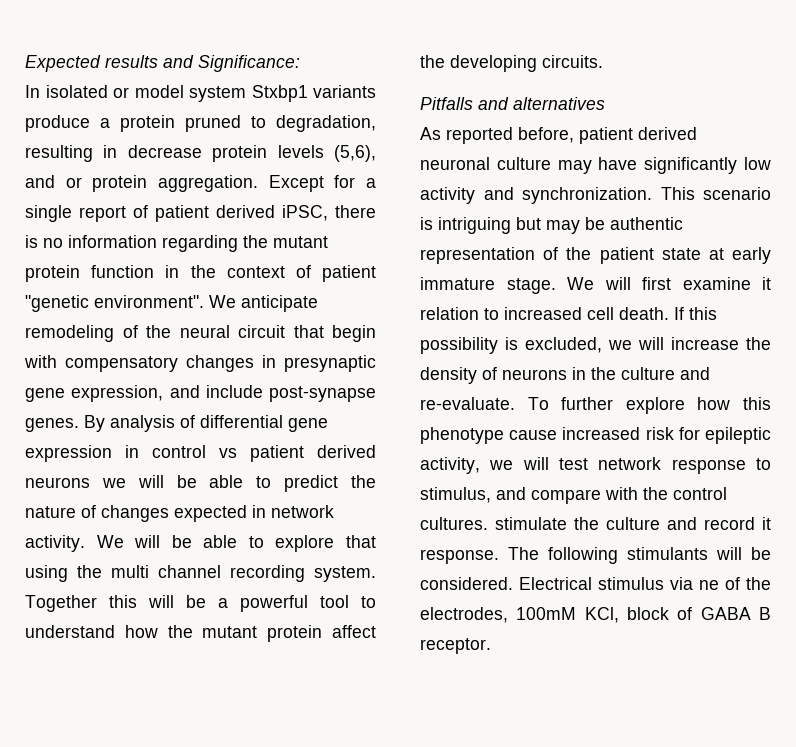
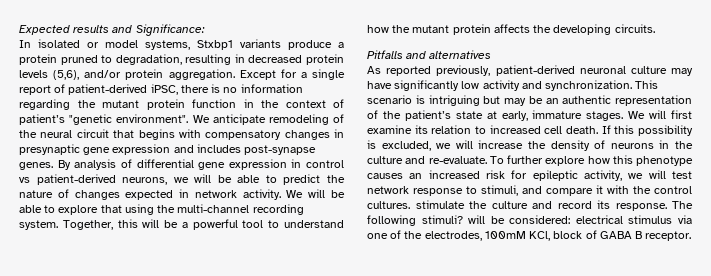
- In isolated or model system Stxbp1 variants produce a protein pruned to degradation, resulting in decrease protein levels (5,6), and or protein aggregation.
+ In isolated or model systems, Stxbp1 variants produce a protein pruned to degradation, resulting in decreased protein levels (5,6), and/or protein aggregation.
- Except for a single report of patient derived iPSC, there is no information regarding the mutant protein function in the context of patient "genetic environment".
+ Except for a single report of patient-derived iPSC, there is no information regarding the mutant protein function in the context of patient’s "genetic environment".
- We anticipate remodeling of the neural circuit that begin with compensatory changes in presynaptic gene expression, and include post-synapse genes.
+ We anticipate remodeling of the neural circuit that begins with compensatory changes in presynaptic gene expression and includes post-synapse genes.
- By analysis of differential gene expression in control vs patient derived neurons we will be able to predict the nature of changes expected in network activity.
+ By analysis of differential gene expression in control vs patient-derived neurons, we will be able to predict the nature of changes expected in network activity.
- We will be able to explore that using the multi channel recording system.
+ We will be able to explore that using the multi-channel recording system.
- Together this will be a powerful tool to understand how the mutant protein affect the developing circuits.
+ Together, this will be a powerful tool to understand how the mutant protein affects the developing circuits.
- As reported before, patient derived neuronal culture may have significantly low activity and synchronization.
+ As reported previously, patient-derived neuronal culture may have significantly low activity and synchronization.
- This scenario is intriguing but may be authentic representation of the patient state at early immature stage.
+ This scenario is intriguing but may be an authentic representation of the patient’s state at early, immature stages.
- We will first examine it relation to increased cell death.
+ We will first examine its relation to increased cell death.
- To further explore how this phenotype cause increased risk for epileptic activity, we will test network response to stimulus, and compare with the control cultures. stimulate the culture and record it response.
+ To further explore how this phenotype causes an increased risk for epileptic activity, we will test network response to stimuli, and compare it with the control cultures. stimulate the culture and record its response.
- The following stimulants will be considered. Electrical stimulus via ne of the electrodes, 100mM KCl, block of GABA B receptor.
+ The following stimuli? will be considered: electrical stimulus via one of the electrodes, 100mM KCl, block of GABA B receptor.

